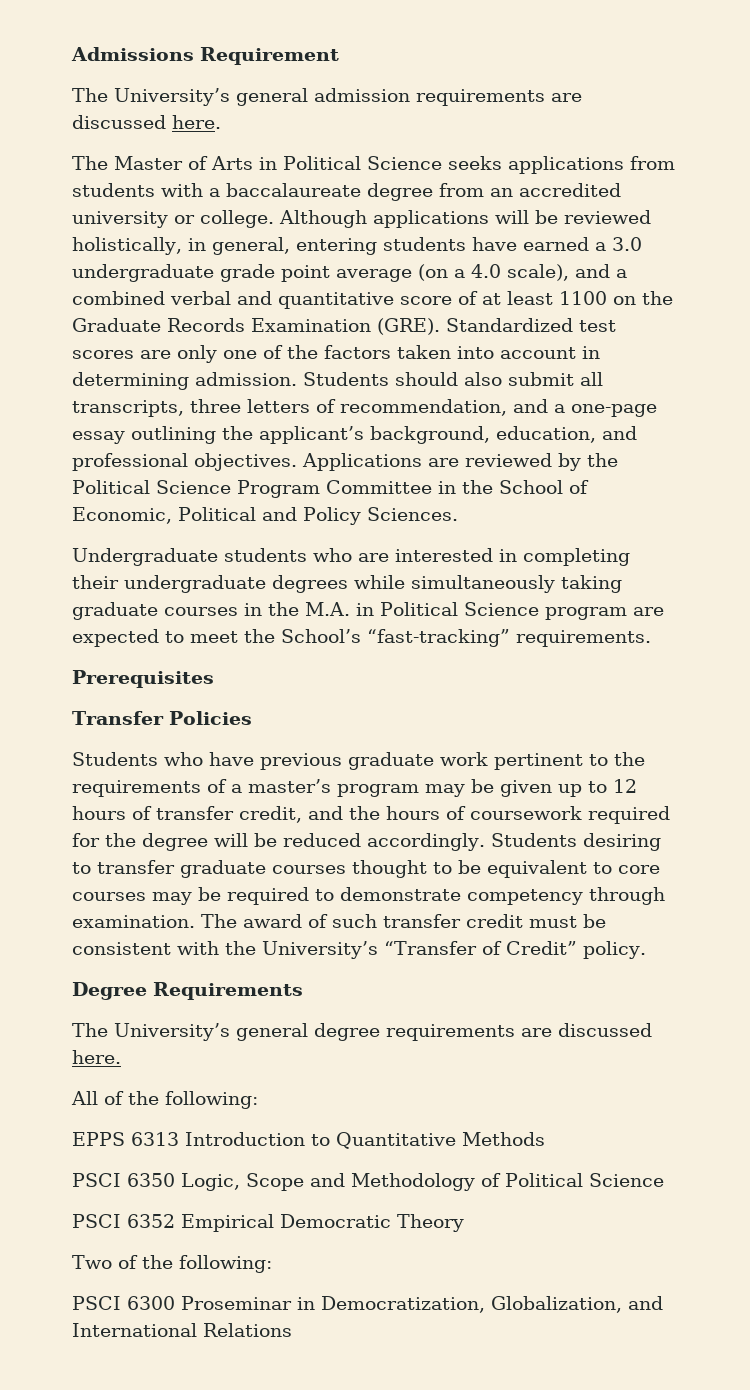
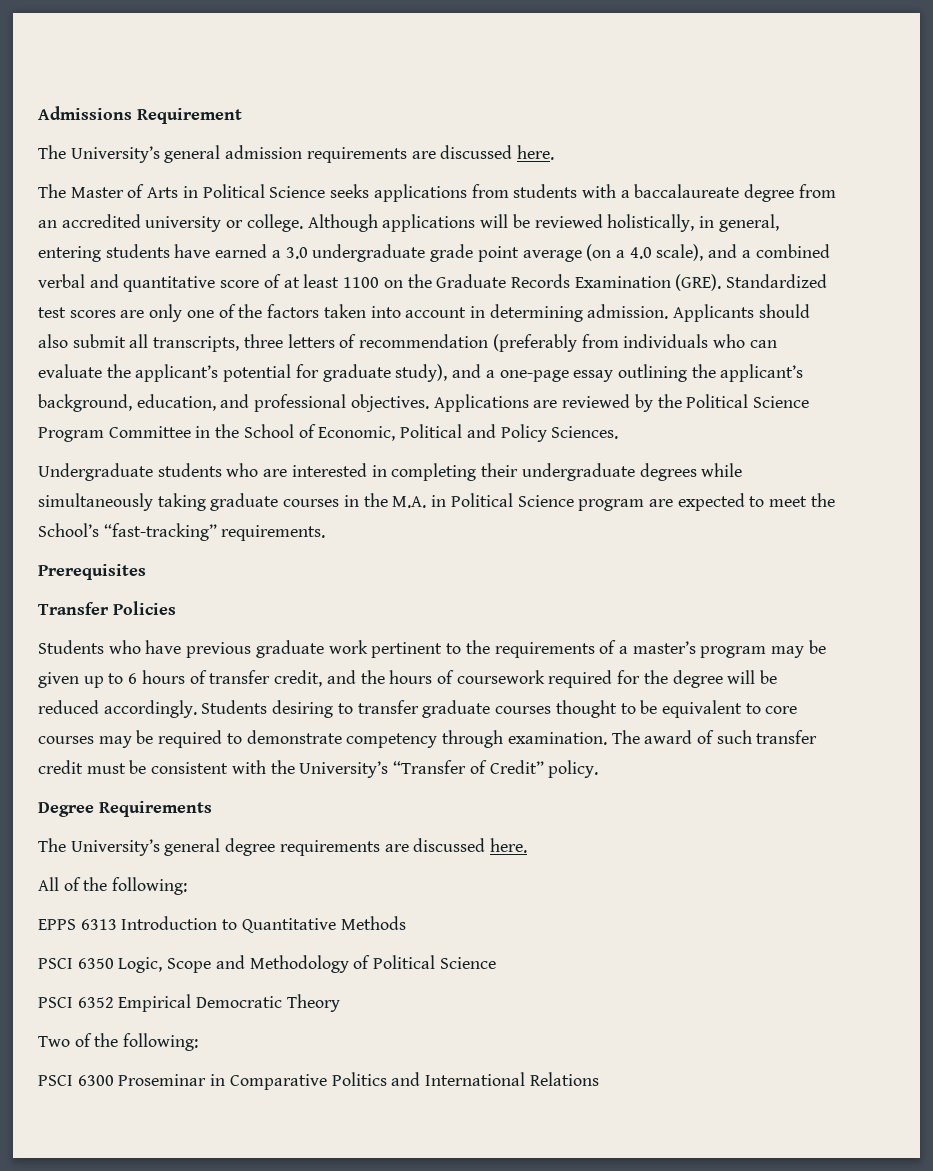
- Students should also submit all transcripts, three letters of recommendation, and a one-page essay outlining the applicant’s background, education, and professional objectives.
+ Applicants should also submit all transcripts, three letters of recommendation (preferably from individuals who can evaluate the applicant’s potential for graduate study), and a one-page essay outlining the applicant’s background, education, and professional objectives.
- Students who have previous graduate work pertinent to the requirements of a master’s program may be given up to 12 hours of transfer credit, and the hours of coursework required for the degree will be reduced accordingly.
+ Students who have previous graduate work pertinent to the requirements of a master’s program may be given up to 6 hours of transfer credit, and the hours of coursework required for the degree will be reduced accordingly.
- PSCI 6300 Proseminar in Democratization, Globalization, and International Relations
+ PSCI 6300 Proseminar in Comparative Politics and International Relations

